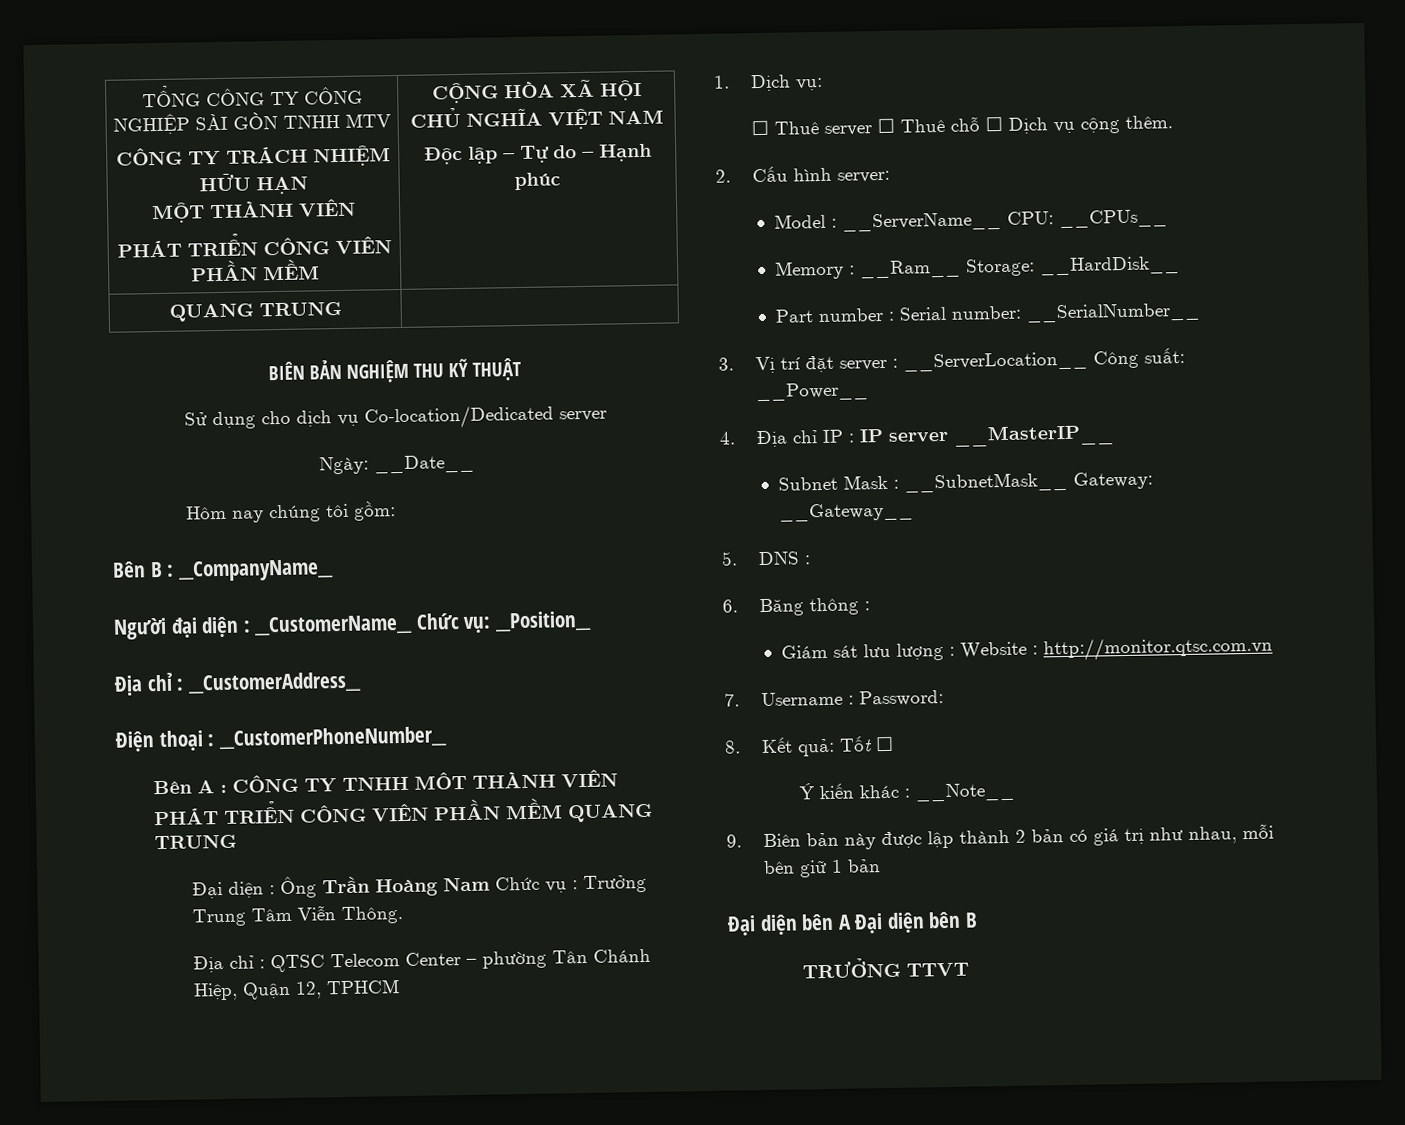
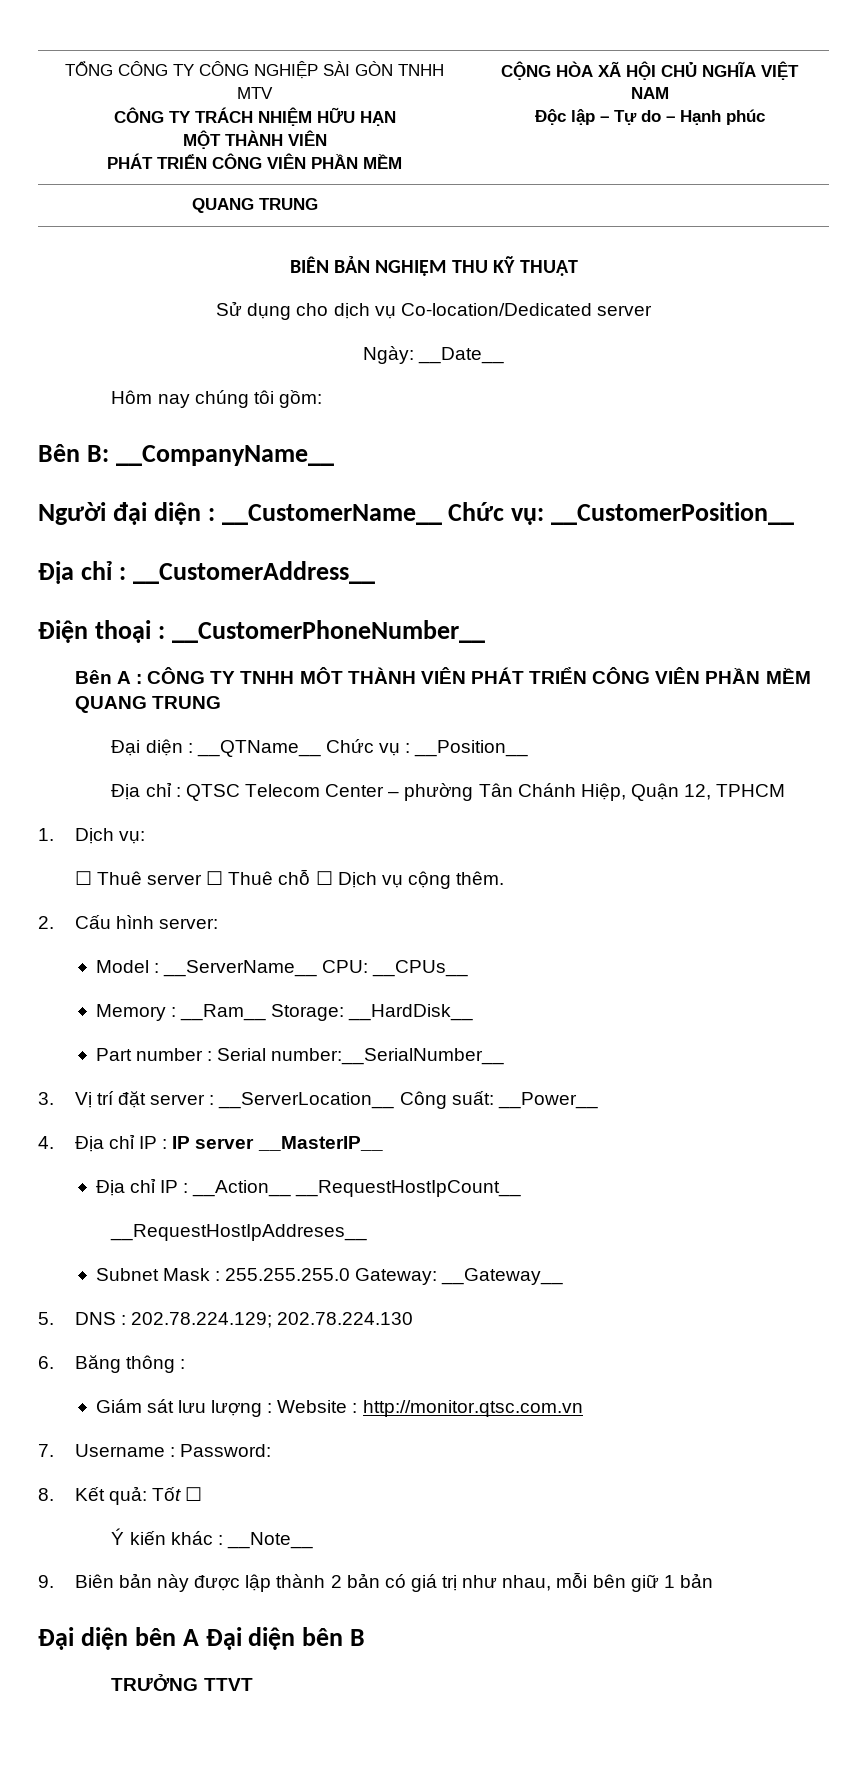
- Bên B : __CompanyName__
+ Bên B: __CompanyName__
- Người đại diện : __CustomerName__ Chức vụ: __Position__
+ Người đại diện : __CustomerName__ Chức vụ: __CustomerPosition__
- Đại diện : Ông Trần Hoàng Nam Chức vụ : Trưởng Trung Tâm Viễn Thông.
+ Đại diện : __QTName__ Chức vụ : __Position__
- Part number : Serial number: __SerialNumber__
+ Part number : Serial number:__SerialNumber__
+ Địa chỉ IP : __Action__ __RequestHostIpCount__
+ __RequestHostIpAddreses__
- Subnet Mask : __SubnetMask__ Gateway: __Gateway__
+ Subnet Mask : 255.255.255.0 Gateway: __Gateway__
- 5. DNS :
+ 5. DNS : 202.78.224.129; 202.78.224.130

